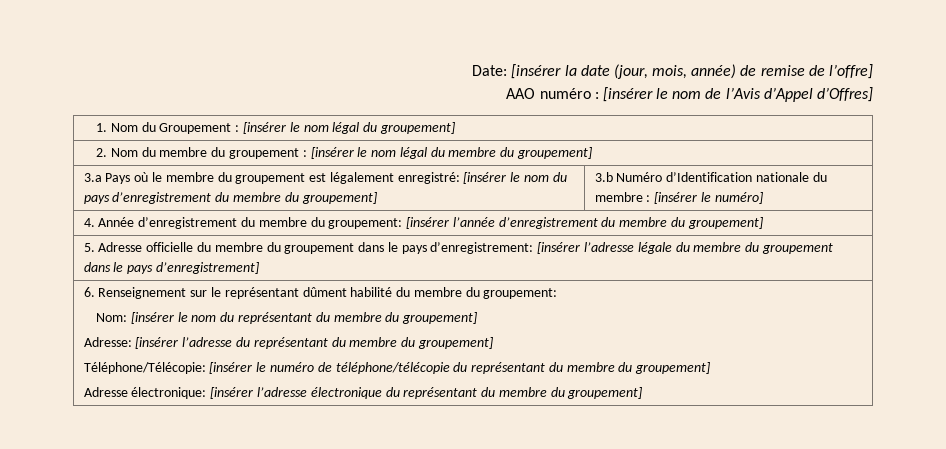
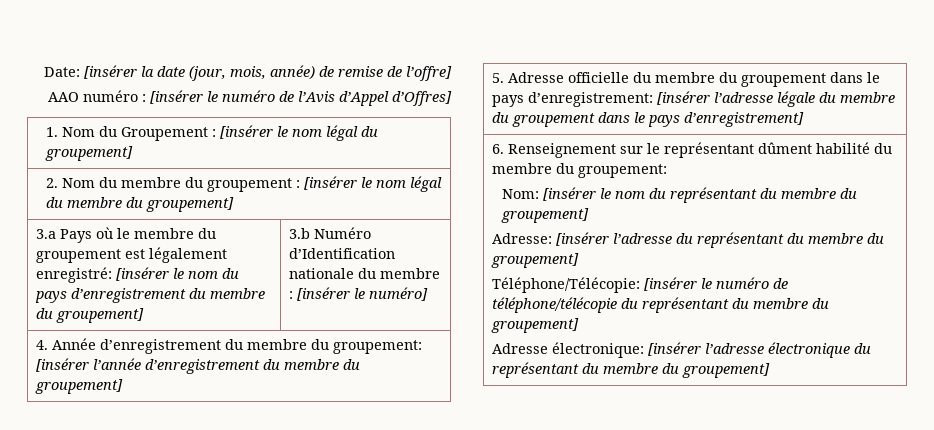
- AAO numéro : [insérer le nom de l’Avis d’Appel d’Offres]
+ AAO numéro : [insérer le numéro de l’Avis d’Appel d’Offres]

